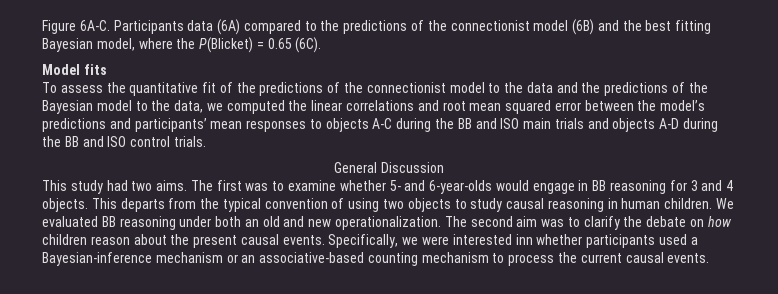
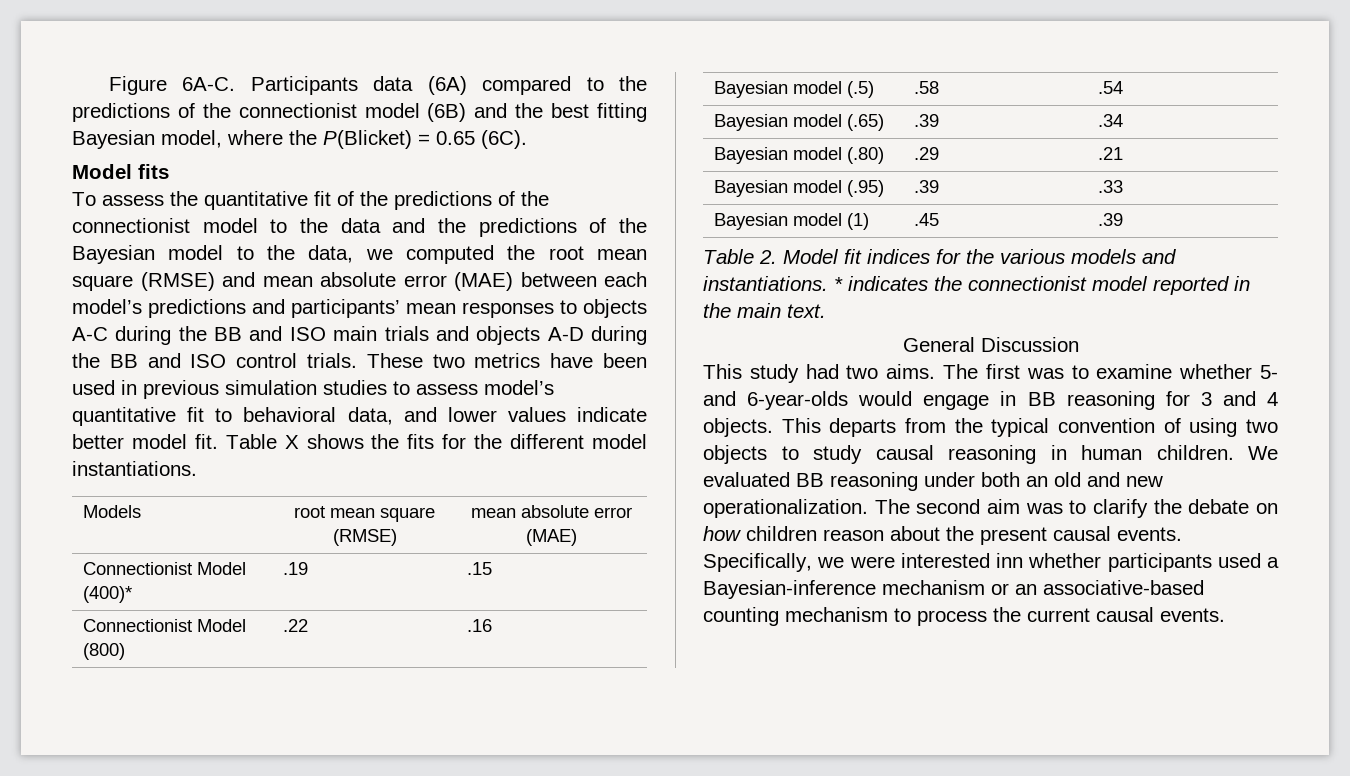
- To assess the quantitative fit of the predictions of the connectionist model to the data and the predictions of the Bayesian model to the data, we computed the linear correlations and root mean squared error between the model’s predictions and participants’ mean responses to objects A-C during the BB and ISO main trials and objects A-D during the BB and ISO control trials.
+ To assess the quantitative fit of the predictions of the connectionist model to the data and the predictions of the Bayesian model to the data, we computed the root mean square (RMSE) and mean absolute error (MAE) between each model’s predictions and participants’ mean responses to objects A-C during the BB and ISO main trials and objects A-D during the BB and ISO control trials. These two metrics have been used in previous simulation studies to assess model’s quantitative fit to behavioral data, and lower values indicate better model fit. Table X shows the fits for the different model instantiations.
+ Models | root mean square (RMSE) | mean absolute error (MAE)
+ Connectionist Model (400)* | .19 | .15
+ Connectionist Model (800) | .22 | .16
+ Bayesian model (.5) | .58 | .54
+ Bayesian model (.65) | .39 | .34
+ Bayesian model (.80) | .29 | .21
+ Bayesian model (.95) | .39 | .33
+ Bayesian model (1) | .45 | .39
+ Table 2. Model fit indices for the various models and instantiations. * indicates the connectionist model reported in the main text.

